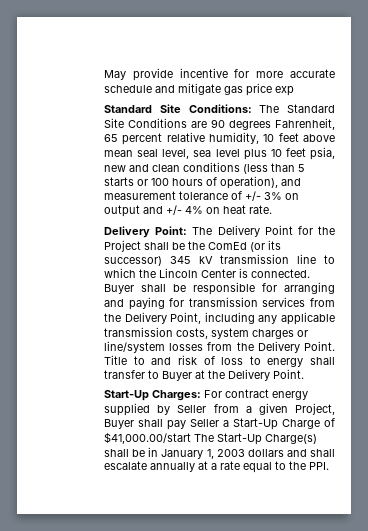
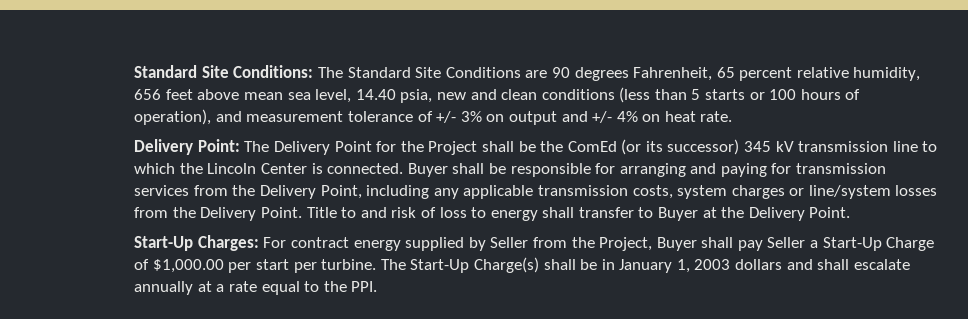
- May provide incentive for more accurate schedule and mitigate gas price exp
- Standard Site Conditions: The Standard Site Conditions are 90 degrees Fahrenheit, 65 percent relative humidity, 10 feet above mean seal level, sea level plus 10 feet psia, new and clean conditions (less than 5 starts or 100 hours of operation), and measurement tolerance of +/- 3% on output and +/- 4% on heat rate.
+ Standard Site Conditions: The Standard Site Conditions are 90 degrees Fahrenheit, 65 percent relative humidity, 656 feet above mean sea level, 14.40 psia, new and clean conditions (less than 5 starts or 100 hours of operation), and measurement tolerance of +/- 3% on output and +/- 4% on heat rate.
- Start-Up Charges: For contract energy supplied by Seller from a given Project, Buyer shall pay Seller a Start-Up Charge of $41,000.00/start The Start-Up Charge(s) shall be in January 1, 2003 dollars and shall escalate annually at a rate equal to the PPI.
+ Start-Up Charges: For contract energy supplied by Seller from the Project, Buyer shall pay Seller a Start-Up Charge of $1,000.00 per start per turbine. The Start-Up Charge(s) shall be in January 1, 2003 dollars and shall escalate annually at a rate equal to the PPI.

